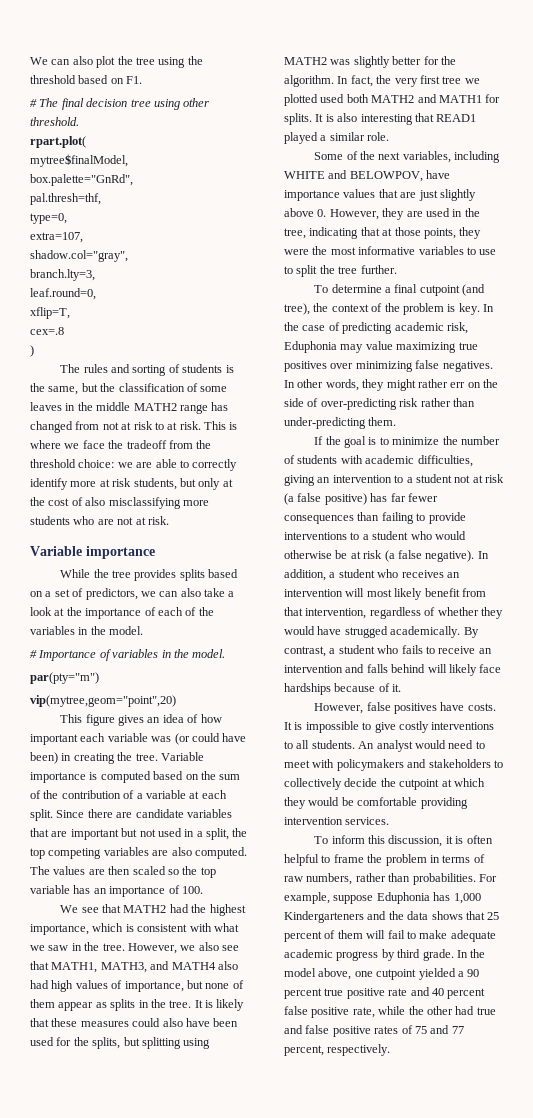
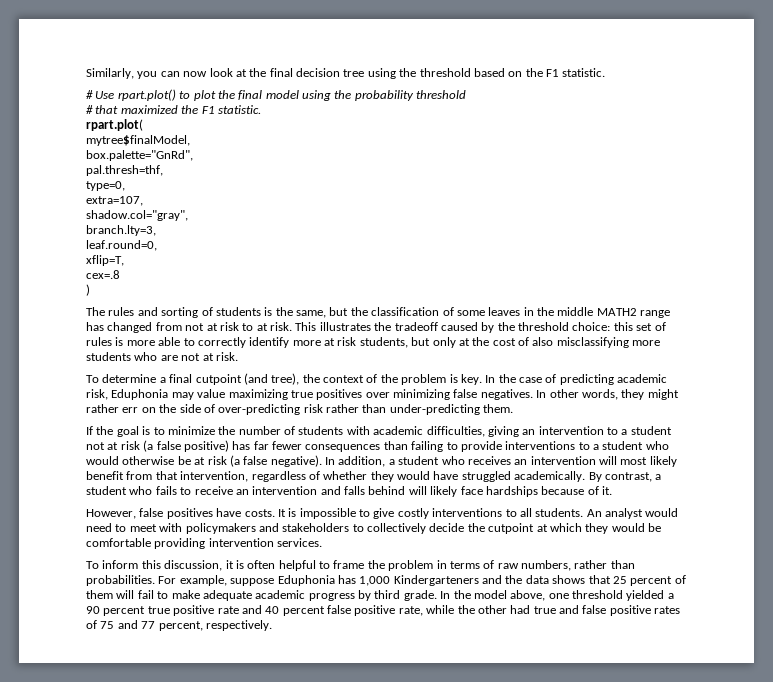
- We can also plot the tree using the threshold based on F1.
- # The final decision tree using other threshold.
+ Similarly, you can now look at the final decision tree using the threshold based on the F1 statistic.
+ # Use rpart.plot() to plot the final model using the probability threshold
+ # that maximized the F1 statistic.
- This is where we face the tradeoff from the threshold choice: we are able to correctly identify more at risk students, but only at the cost of also misclassifying more students who are not at risk.
- Variable importance
- While the tree provides splits based on a set of predictors, we can also take a look at the importance of each of the variables in the model.
- # Importance of variables in the model.
- par(pty="m")
- vip(mytree,geom="point",20)
- This figure gives an idea of how important each variable was (or could have been) in creating the tree. Variable importance is computed based on the sum of the contribution of a variable at each split. Since there are candidate variables that are important but not used in a split, the top competing variables are also computed. The values are then scaled so the top variable has an importance of 100.
- We see that MATH2 had the highest importance, which is consistent with what we saw in the tree. However, we also see that MATH1, MATH3, and MATH4 also had high values of importance, but none of them appear as splits in the tree. It is likely that these measures could also have been used for the splits, but splitting using MATH2 was slightly better for the algorithm. In fact, the very first tree we plotted used both MATH2 and MATH1 for splits. It is also interesting that READ1 played a similar role.
- Some of the next variables, including WHITE and BELOWPOV, have importance values that are just slightly above 0. However, they are used in the tree, indicating that at those points, they were the most informative variables to use to split the tree further.
+ This illustrates the tradeoff caused by the threshold choice: this set of rules is more able to correctly identify more at risk students, but only at the cost of also misclassifying more students who are not at risk.
- In addition, a student who receives an intervention will most likely benefit from that intervention, regardless of whether they would have strugged academically.
+ In addition, a student who receives an intervention will most likely benefit from that intervention, regardless of whether they would have struggled academically.
- In the model above, one cutpoint yielded a 90 percent true positive rate and 40 percent false positive rate, while the other had true and false positive rates of 75 and 77 percent, respectively.
+ In the model above, one threshold yielded a 90 percent true positive rate and 40 percent false positive rate, while the other had true and false positive rates of 75 and 77 percent, respectively.

